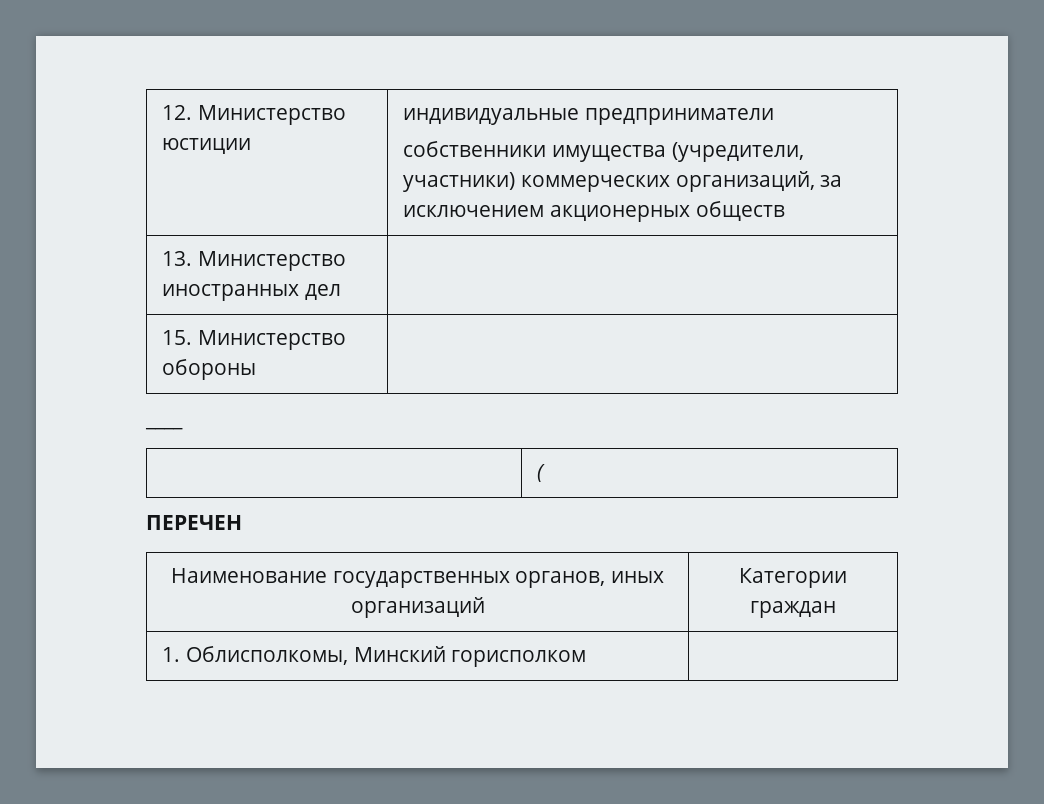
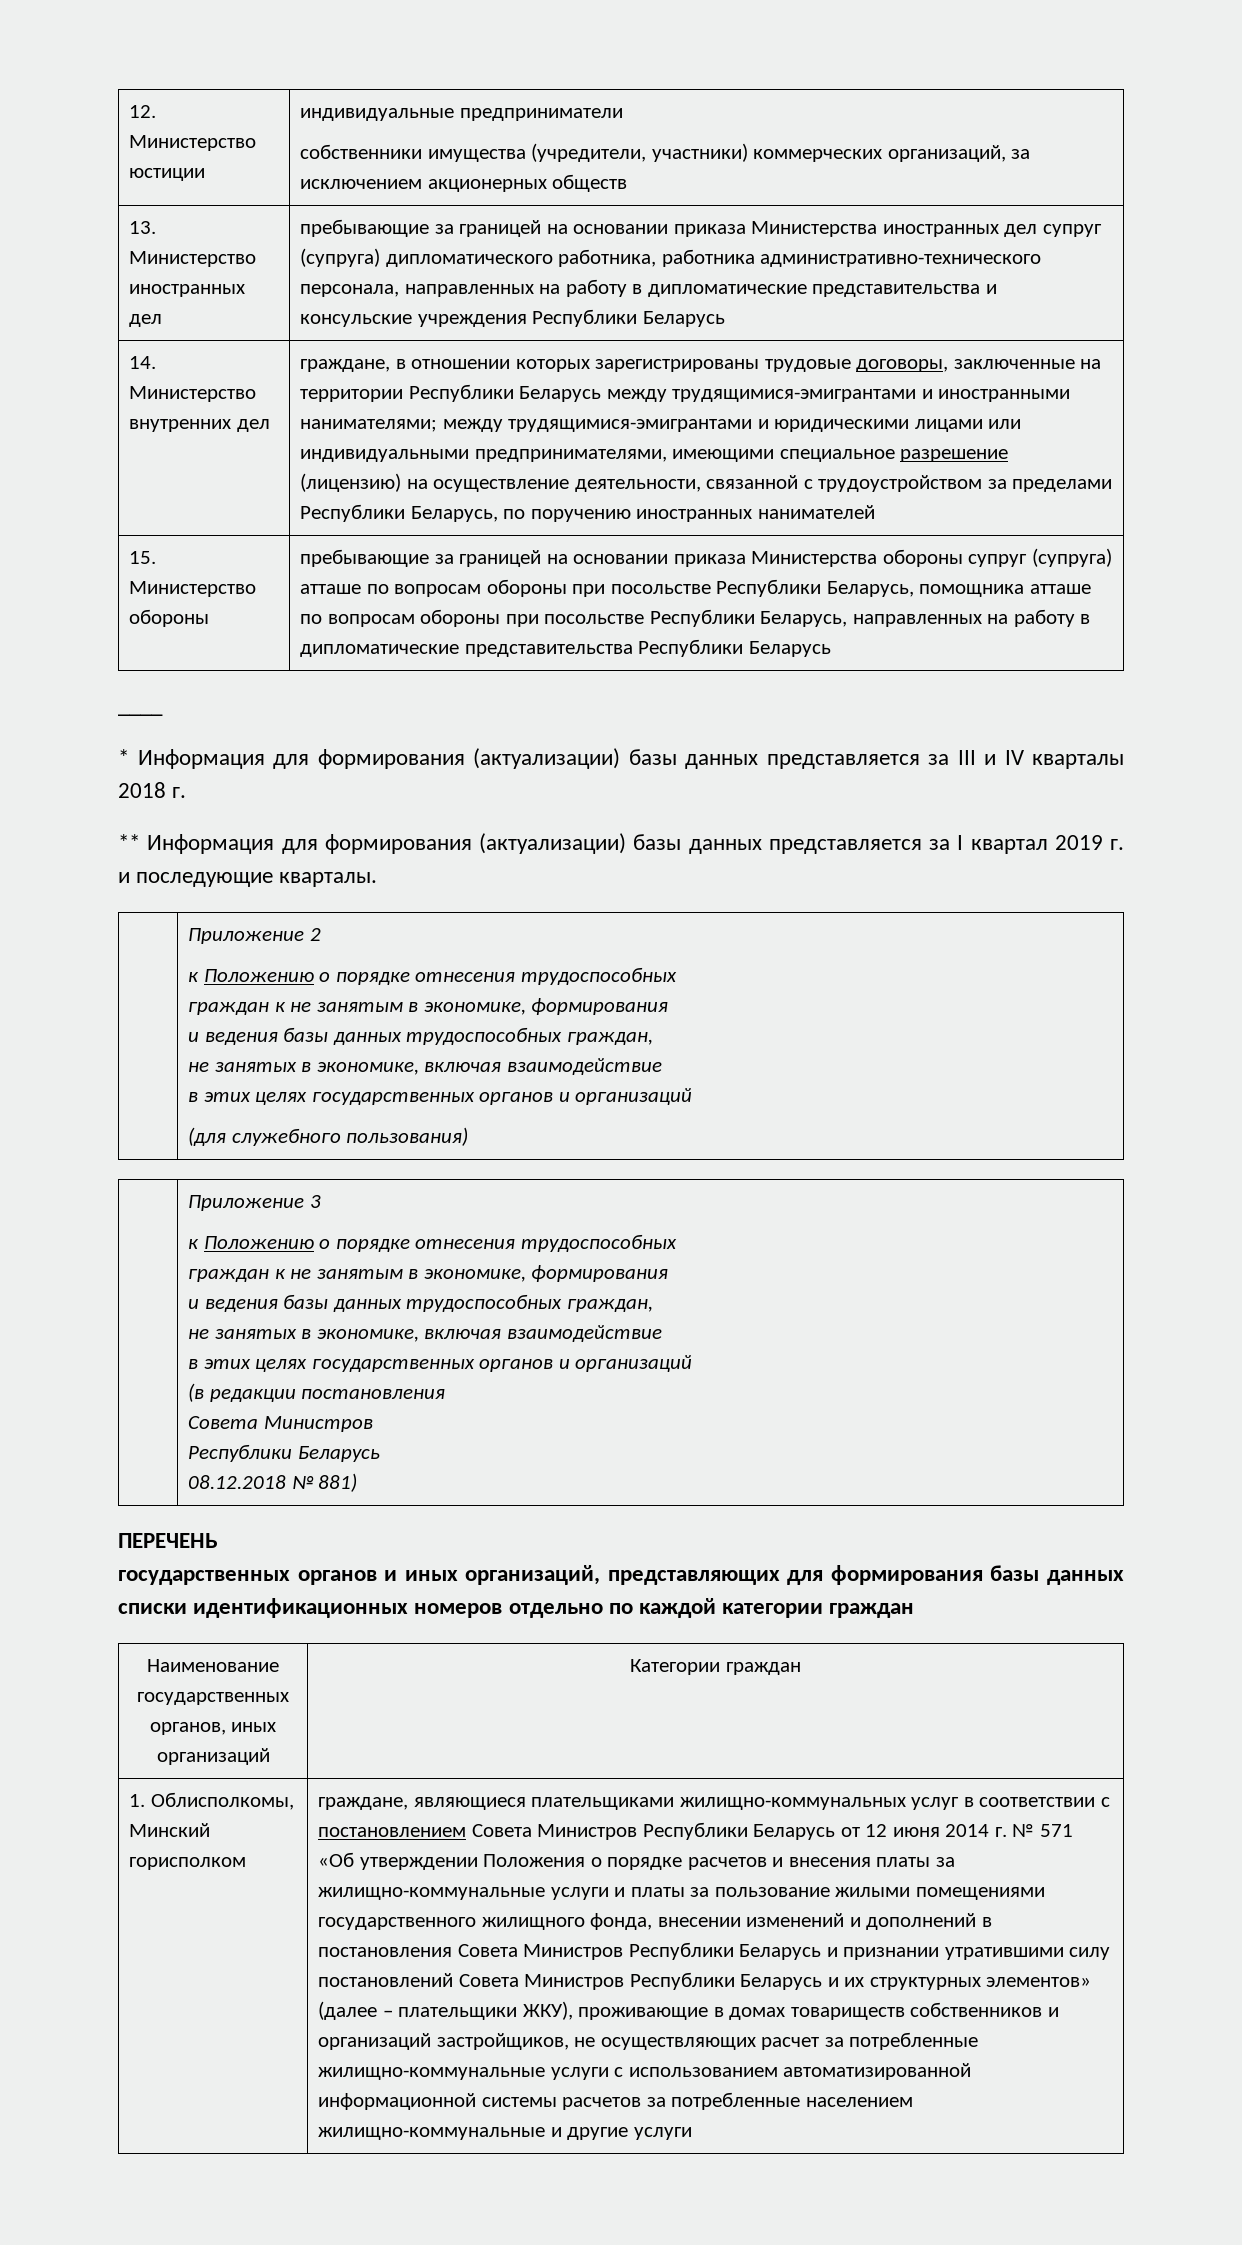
- 13. Министерство иностранных дел |
- 15. Министерство обороны |
+ 13. Министерство иностранных дел | пребывающие за границей на основании приказа Министерства иностранных дел супруг (супруга) дипломатического работника, работника административно-технического персонала, направленных на работу в дипломатические представительства и консульские учреждения Республики Беларусь
+ 14. Министерство внутренних дел | граждане, в отношении которых зарегистрированы трудовые договоры, заключенные на территории Республики Беларусь между трудящимися-эмигрантами и иностранными нанимателями; между трудящимися-эмигрантами и юридическими лицами или индивидуальными предпринимателями, имеющими специальное разрешение (лицензию) на осуществление деятельности, связанной с трудоустройством за пределами Республики Беларусь, по поручению иностранных нанимателей
+ 15. Министерство обороны | пребывающие за границей на основании приказа Министерства обороны супруг (супруга) атташе по вопросам обороны при посольстве Республики Беларусь, помощника атташе по вопросам обороны при посольстве Республики Беларусь, направленных на работу в дипломатические представительства Республики Беларусь
  ____
- | (
- ПЕРЕЧЕН
+ * Информация для формирования (актуализации) базы данных представляется за III и IV кварталы 2018 г.
+ ** Информация для формирования (актуализации) базы данных представляется за I квартал 2019 г. и последующие кварталы.
+ | Приложение 2
+ к Положению о порядке отнесения трудоспособных
+ граждан к не занятым в экономике, формирования
+ и ведения базы данных трудоспособных граждан,
+ не занятых в экономике, включая взаимодействие
+ в этих целях государственных органов и организаций
+ (для служебного пользования)
+ | Приложение 3
+ к Положению о порядке отнесения трудоспособных
+ граждан к не занятым в экономике, формирования
+ и ведения базы данных трудоспособных граждан,
+ не занятых в экономике, включая взаимодействие
+ в этих целях государственных органов и организаций
+ (в редакции постановления
+ Совета Министров
+ Республики Беларусь
+ 08.12.2018 № 881)
+ ПЕРЕЧЕНЬ
+ государственных органов и иных организаций, представляющих для формирования базы данных списки идентификационных номеров отдельно по каждой категории граждан
+ граждане, являющиеся плательщиками жилищно-коммунальных услуг в соответствии с постановлением Совета Министров Республики Беларусь от 12 июня 2014 г. № 571 «Об утверждении Положения о порядке расчетов и внесения платы за жилищно-коммунальные услуги и платы за пользование жилыми помещениями государственного жилищного фонда, внесении изменений и дополнений в постановления Совета Министров Республики Беларусь и признании утратившими силу постановлений Совета Министров Республики Беларусь и их структурных элементов» (далее – плательщики ЖКУ), проживающие в домах товариществ собственников и организаций застройщиков, не осуществляющих расчет за потребленные жилищно-коммунальные услуги с использованием автоматизированной информационной системы расчетов за потребленные населением жилищно-коммунальные и другие услуги

